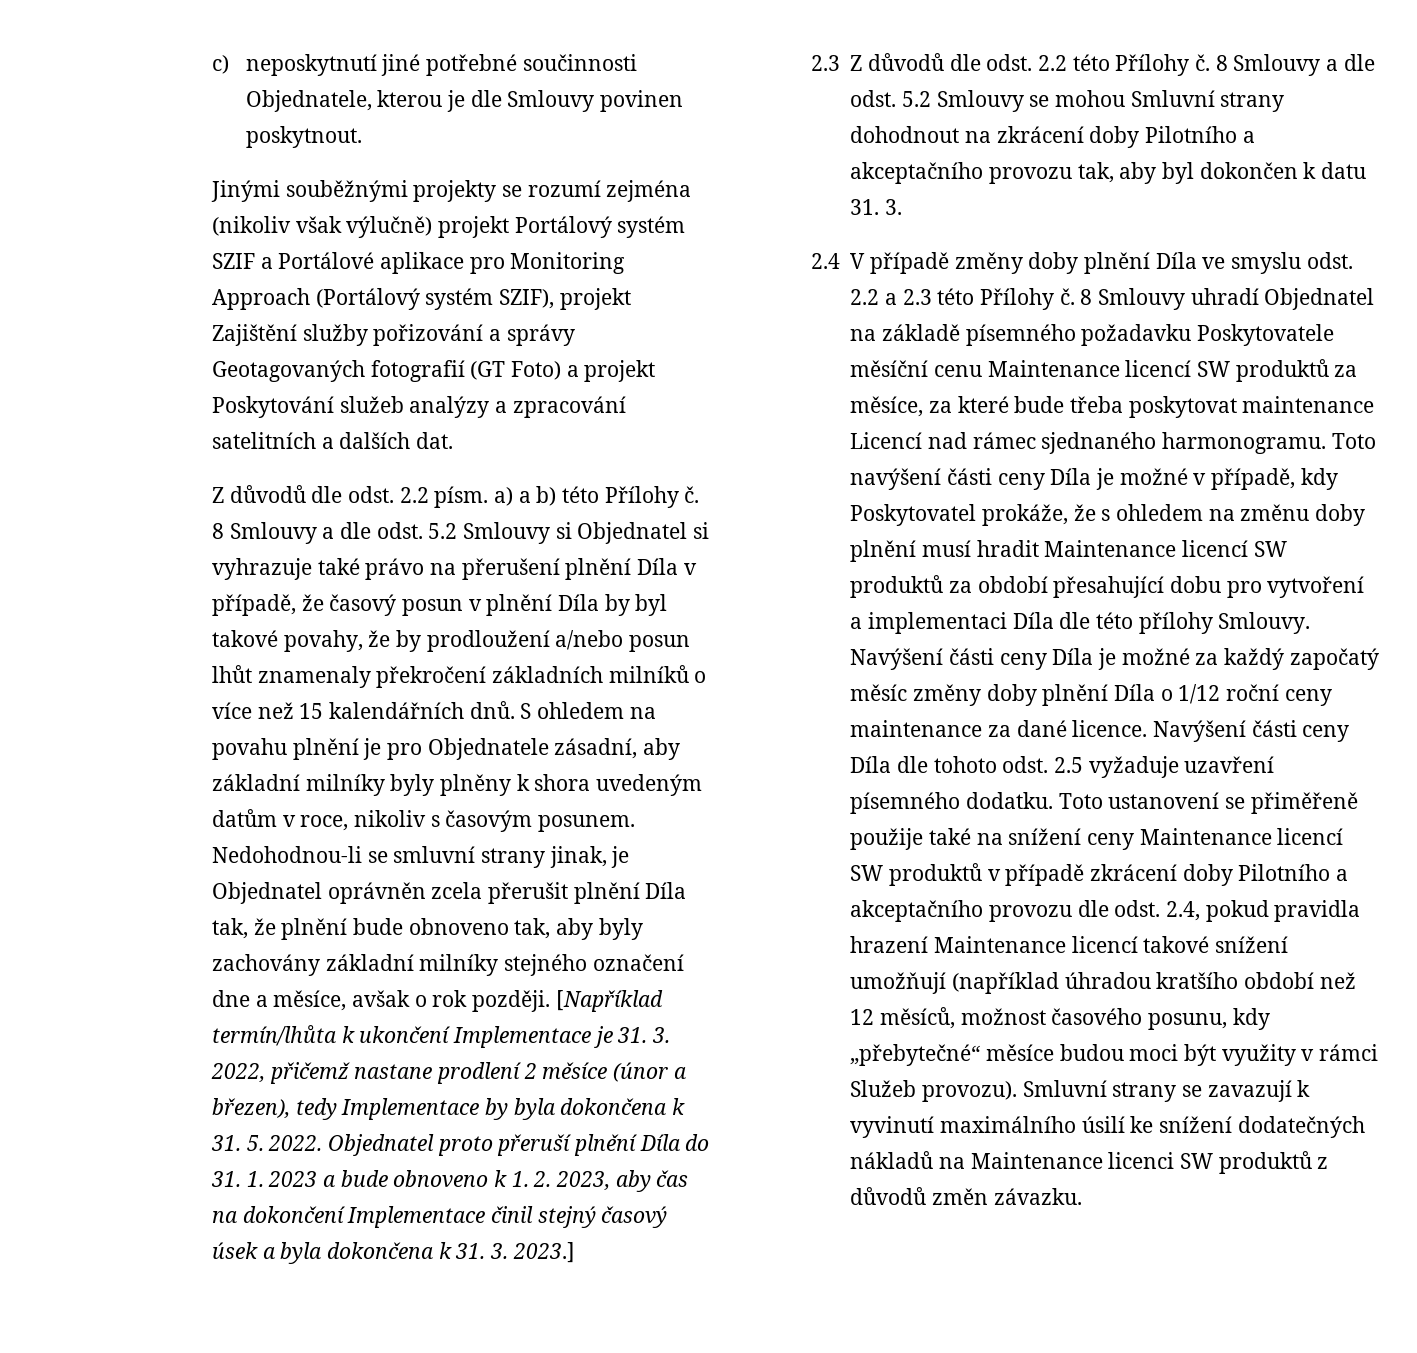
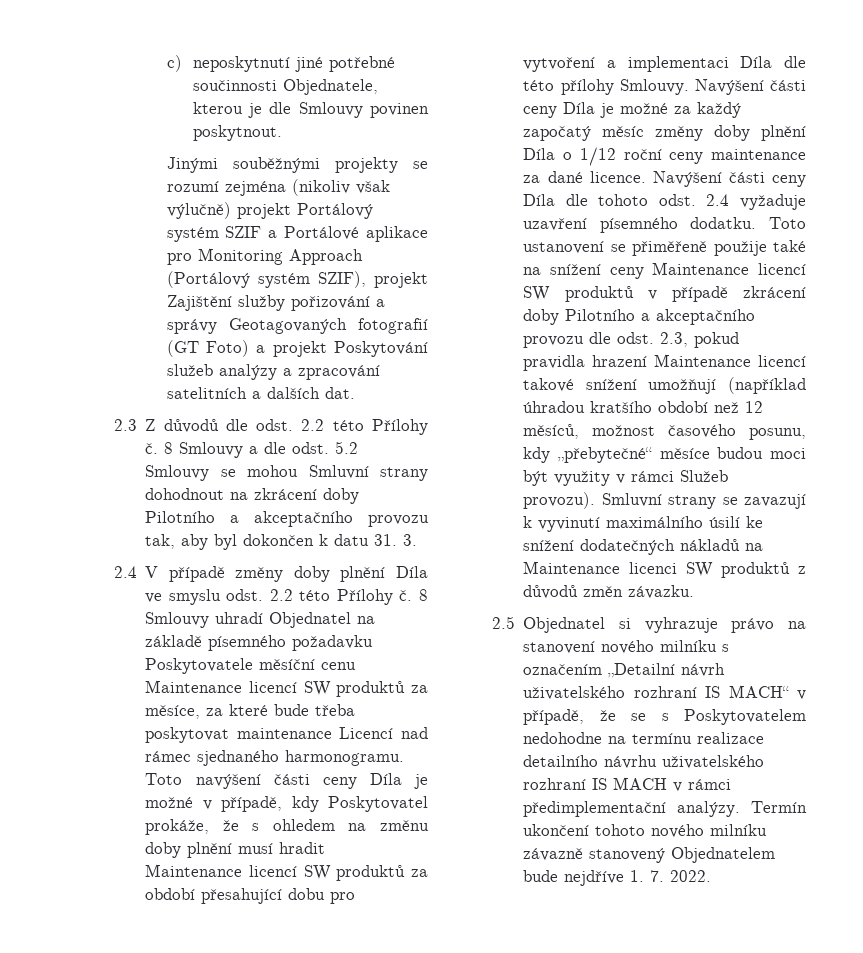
- Z důvodů dle odst. 2.2 písm. a) a b) této Přílohy č. 8 Smlouvy a dle odst. 5.2 Smlouvy si Objednatel si vyhrazuje také právo na přerušení plnění Díla v případě, že časový posun v plnění Díla by byl takové povahy, že by prodloužení a/nebo posun lhůt znamenaly překročení základních milníků o více než 15 kalendářních dnů. S ohledem na povahu plnění je pro Objednatele zásadní, aby základní milníky byly plněny k shora uvedeným datům v roce, nikoliv s časovým posunem. Nedohodnou-li se smluvní strany jinak, je Objednatel oprávněn zcela přerušit plnění Díla tak, že plnění bude obnoveno tak, aby byly zachovány základní milníky stejného označení dne a měsíce, avšak o rok později. [Například termín/lhůta k ukončení Implementace je 31. 3. 2022, přičemž nastane prodlení 2 měsíce (únor a březen), tedy Implementace by byla dokončena k 31. 5. 2022. Objednatel proto přeruší plnění Díla do 31. 1. 2023 a bude obnoveno k 1. 2. 2023, aby čas na dokončení Implementace činil stejný časový úsek a byla dokončena k 31. 3. 2023.]
- 2.4 V případě změny doby plnění Díla ve smyslu odst. 2.2 a 2.3 této Přílohy č.
+ 2.4 V případě změny doby plnění Díla ve smyslu odst. 2.2 této Přílohy č.
- Navýšení části ceny Díla dle tohoto odst. 2.5 vyžaduje uzavření písemného dodatku.
+ Navýšení části ceny Díla dle tohoto odst. 2.4 vyžaduje uzavření písemného dodatku.
- Toto ustanovení se přiměřeně použije také na snížení ceny Maintenance licencí SW produktů v případě zkrácení doby Pilotního a akceptačního provozu dle odst. 2.4, pokud pravidla hrazení Maintenance licencí takové snížení umožňují (například úhradou kratšího období než 12 měsíců, možnost časového posunu, kdy „přebytečné“ měsíce budou moci být využity v rámci Služeb provozu).
+ Toto ustanovení se přiměřeně použije také na snížení ceny Maintenance licencí SW produktů v případě zkrácení doby Pilotního a akceptačního provozu dle odst. 2.3, pokud pravidla hrazení Maintenance licencí takové snížení umožňují (například úhradou kratšího období než 12 měsíců, možnost časového posunu, kdy „přebytečné“ měsíce budou moci být využity v rámci Služeb provozu).
+ 2.5 Objednatel si vyhrazuje právo na stanovení nového milníku s označením „Detailní návrh uživatelského rozhraní IS MACH“ v případě, že se s Poskytovatelem nedohodne na termínu realizace detailního návrhu uživatelského rozhraní IS MACH v rámci předimplementační analýzy. Termín ukončení tohoto nového milníku závazně stanovený Objednatelem bude nejdříve 1. 7. 2022.

